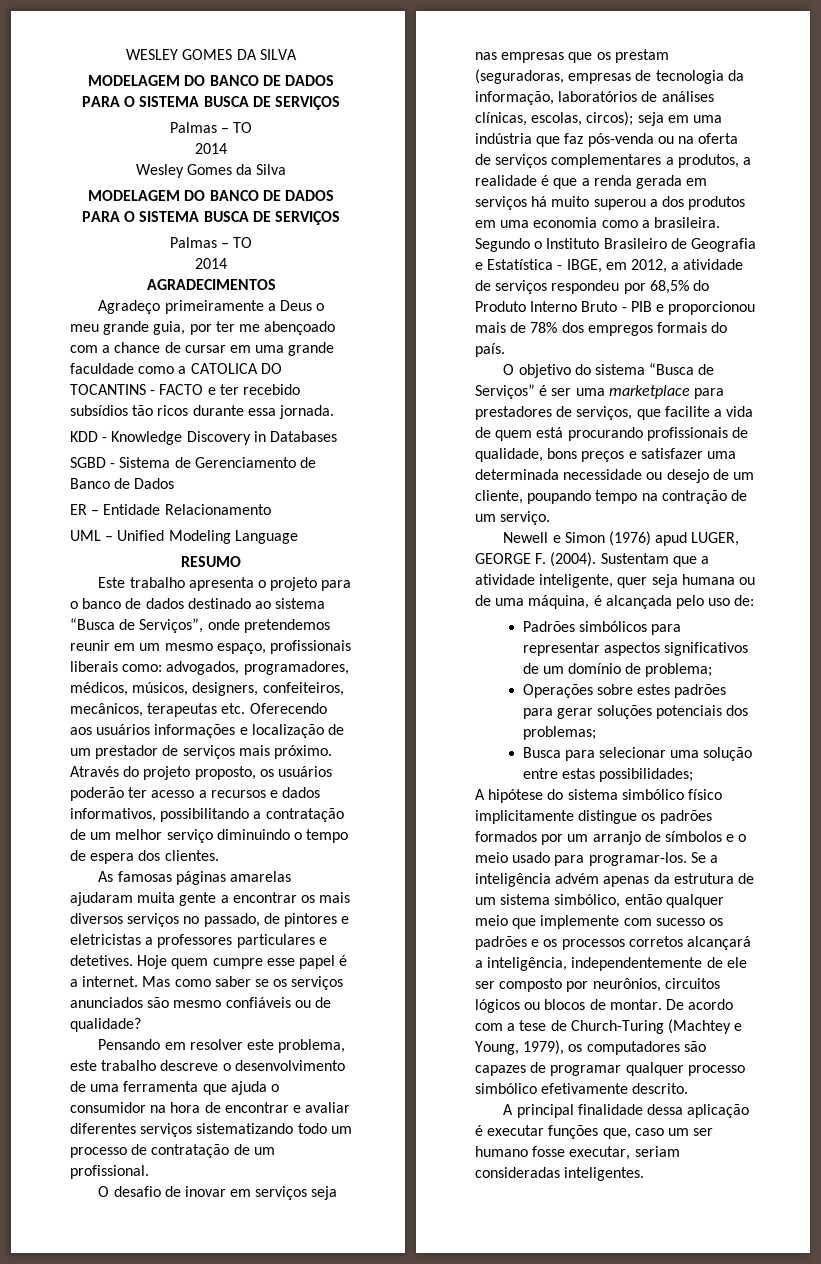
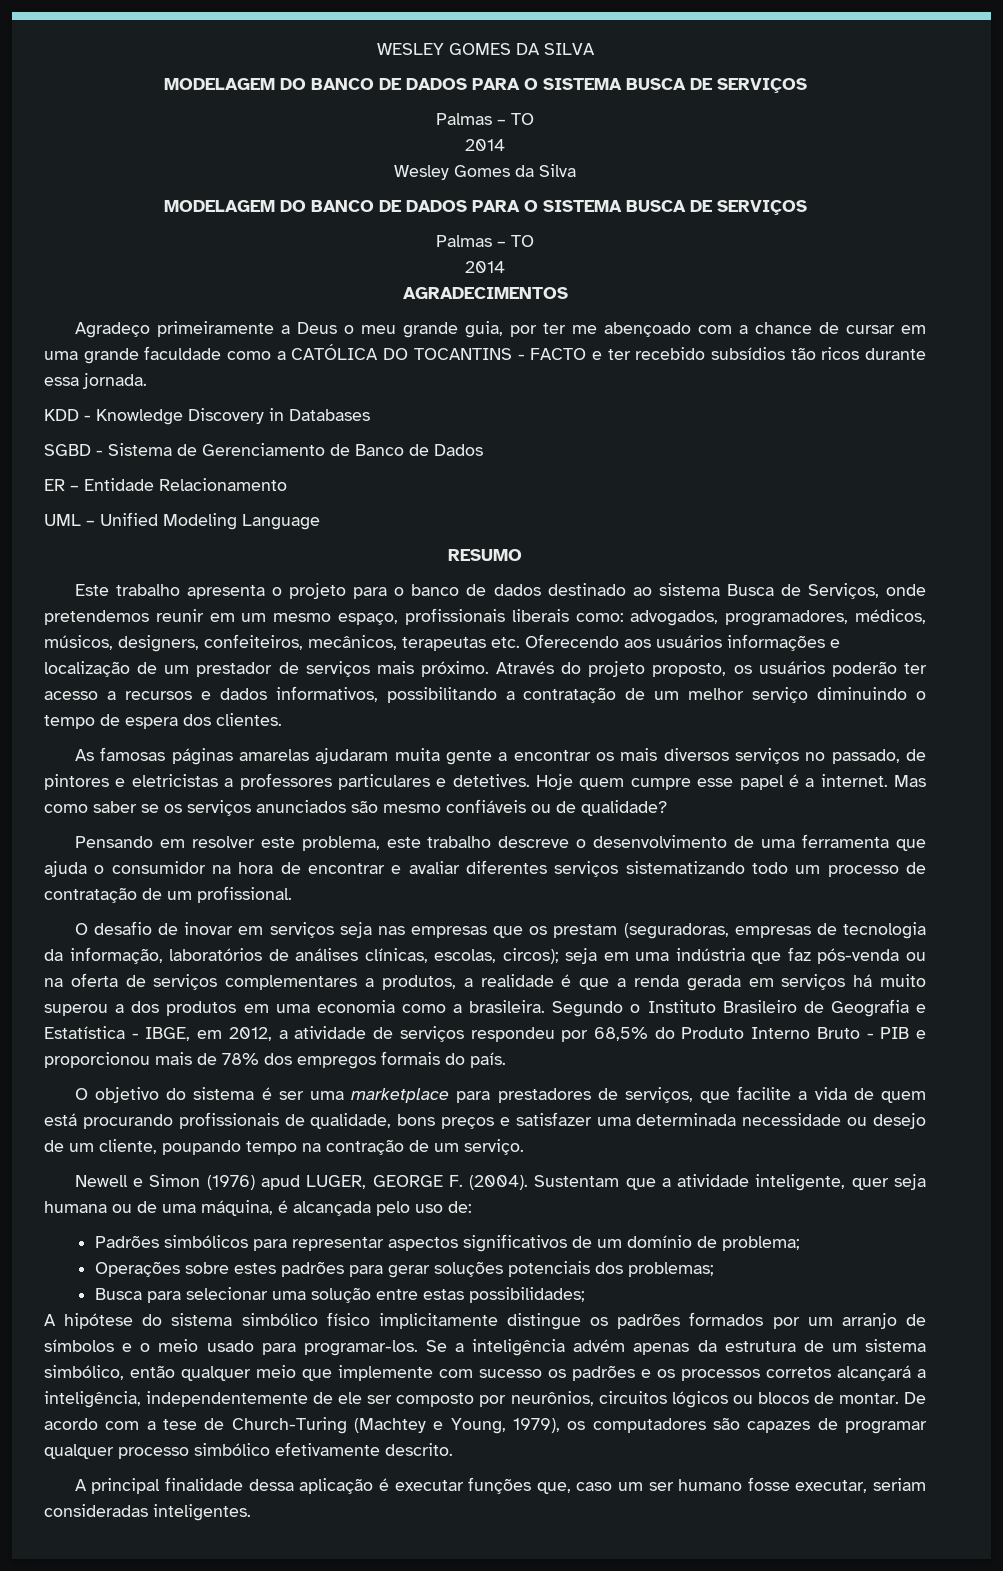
- Agradeço primeiramente a Deus o meu grande guia, por ter me abençoado com a chance de cursar em uma grande faculdade como a CATOLICA DO TOCANTINS - FACTO e ter recebido subsídios tão ricos durante essa jornada.
+ Agradeço primeiramente a Deus o meu grande guia, por ter me abençoado com a chance de cursar em uma grande faculdade como a CATÓLICA DO TOCANTINS - FACTO e ter recebido subsídios tão ricos durante essa jornada.
- Este trabalho apresenta o projeto para o banco de dados destinado ao sistema “Busca de Serviços”, onde pretendemos reunir em um mesmo espaço, profissionais liberais como: advogados, programadores, médicos, músicos, designers, confeiteiros, mecânicos, terapeutas etc. Oferecendo aos usuários informações e localização de um prestador de serviços mais próximo.
+ Este trabalho apresenta o projeto para o banco de dados destinado ao sistema Busca de Serviços, onde pretendemos reunir em um mesmo espaço, profissionais liberais como: advogados, programadores, médicos, músicos, designers, confeiteiros, mecânicos, terapeutas etc. Oferecendo aos usuários informações e localização de um prestador de serviços mais próximo.
- O objetivo do sistema “Busca de Serviços” é ser uma marketplace para prestadores de serviços, que facilite a vida de quem está procurando profissionais de qualidade, bons preços e satisfazer uma determinada necessidade ou desejo de um cliente, poupando tempo na contração de um serviço.
+ O objetivo do sistema é ser uma marketplace para prestadores de serviços, que facilite a vida de quem está procurando profissionais de qualidade, bons preços e satisfazer uma determinada necessidade ou desejo de um cliente, poupando tempo na contração de um serviço.

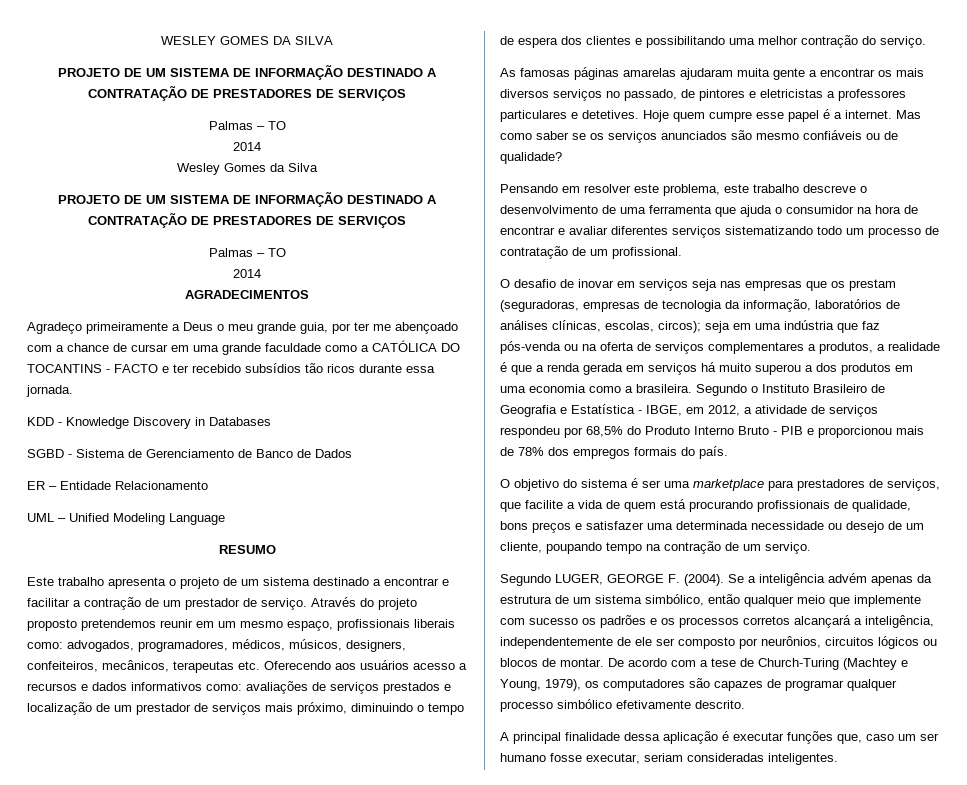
  WESLEY GOMES DA SILVA
- MODELAGEM DO BANCO DE DADOS PARA O SISTEMA BUSCA DE SERVIÇOS
+ PROJETO DE UM SISTEMA DE INFORMAÇÃO DESTINADO A CONTRATAÇÃO DE PRESTADORES DE SERVIÇOS
  Wesley Gomes da Silva
- MODELAGEM DO BANCO DE DADOS PARA O SISTEMA BUSCA DE SERVIÇOS
+ PROJETO DE UM SISTEMA DE INFORMAÇÃO DESTINADO A CONTRATAÇÃO DE PRESTADORES DE SERVIÇOS
- Este trabalho apresenta o projeto para o banco de dados destinado ao sistema Busca de Serviços, onde pretendemos reunir em um mesmo espaço, profissionais liberais como: advogados, programadores, médicos, músicos, designers, confeiteiros, mecânicos, terapeutas etc. Oferecendo aos usuários informações e localização de um prestador de serviços mais próximo. Através do projeto proposto, os usuários poderão ter acesso a recursos e dados informativos, possibilitando a contratação de um melhor serviço diminuindo o tempo de espera dos clientes.
+ Este trabalho apresenta o projeto de um sistema destinado a encontrar e facilitar a contração de um prestador de serviço. Através do projeto proposto pretendemos reunir em um mesmo espaço, profissionais liberais como: advogados, programadores, médicos, músicos, designers, confeiteiros, mecânicos, terapeutas etc. Oferecendo aos usuários acesso a recursos e dados informativos como: avaliações de serviços prestados e localização de um prestador de serviços mais próximo, diminuindo o tempo de espera dos clientes e possibilitando uma melhor contração do serviço.
- Newell e Simon (1976) apud LUGER, GEORGE F. (2004). Sustentam que a atividade inteligente, quer seja humana ou de uma máquina, é alcançada pelo uso de:
- Padrões simbólicos para representar aspectos significativos de um domínio de problema;
- Operações sobre estes padrões para gerar soluções potenciais dos problemas;
- Busca para selecionar uma solução entre estas possibilidades;
- A hipótese do sistema simbólico físico implicitamente distingue os padrões formados por um arranjo de símbolos e o meio usado para programar-los.
+ Segundo LUGER, GEORGE F. (2004).

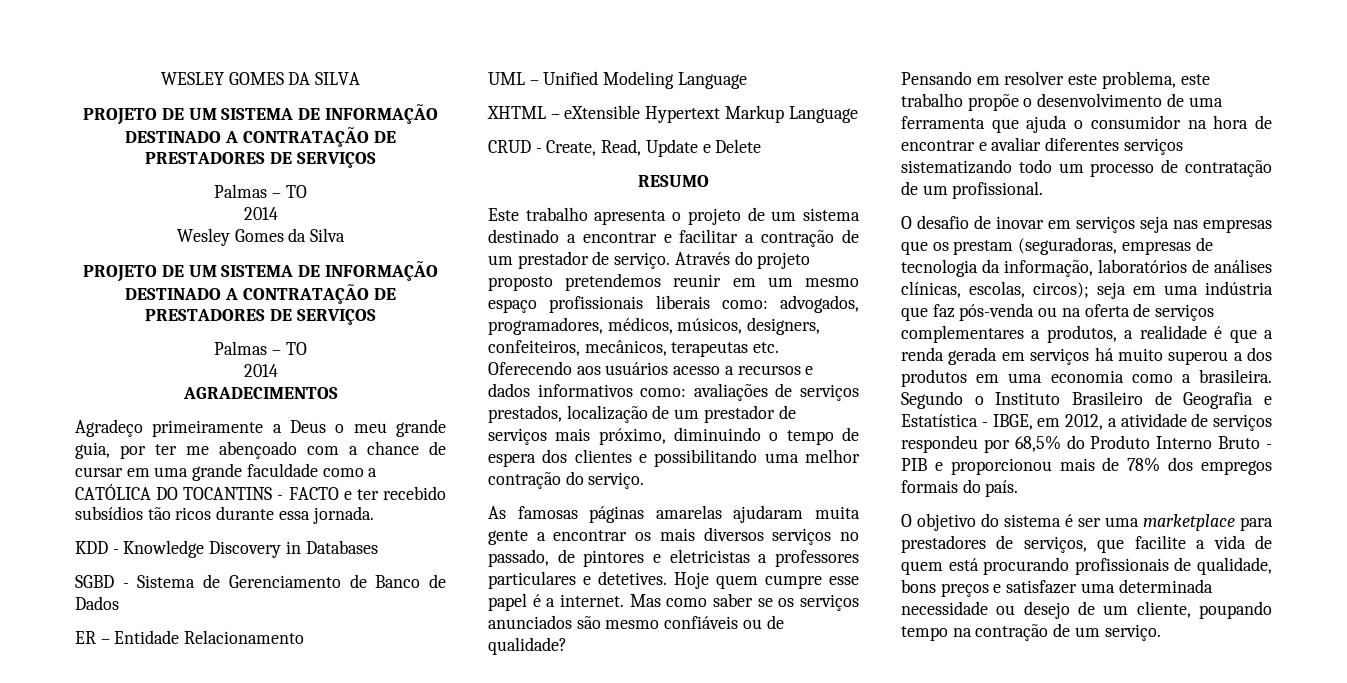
+ XHTML – eXtensible Hypertext Markup Language
+ CRUD - Create, Read, Update e Delete
- Através do projeto proposto pretendemos reunir em um mesmo espaço, profissionais liberais como: advogados, programadores, médicos, músicos, designers, confeiteiros, mecânicos, terapeutas etc. Oferecendo aos usuários acesso a recursos e dados informativos como: avaliações de serviços prestados e localização de um prestador de serviços mais próximo, diminuindo o tempo de espera dos clientes e possibilitando uma melhor contração do serviço.
+ Através do projeto proposto pretendemos reunir em um mesmo espaço profissionais liberais como: advogados, programadores, médicos, músicos, designers, confeiteiros, mecânicos, terapeutas etc. Oferecendo aos usuários acesso a recursos e dados informativos como: avaliações de serviços prestados, localização de um prestador de serviços mais próximo, diminuindo o tempo de espera dos clientes e possibilitando uma melhor contração do serviço.
- Pensando em resolver este problema, este trabalho descreve o desenvolvimento de uma ferramenta que ajuda o consumidor na hora de encontrar e avaliar diferentes serviços sistematizando todo um processo de contratação de um profissional.
+ Pensando em resolver este problema, este trabalho propõe o desenvolvimento de uma ferramenta que ajuda o consumidor na hora de encontrar e avaliar diferentes serviços sistematizando todo um processo de contratação de um profissional.
- Segundo LUGER, GEORGE F. (2004). Se a inteligência advém apenas da estrutura de um sistema simbólico, então qualquer meio que implemente com sucesso os padrões e os processos corretos alcançará a inteligência, independentemente de ele ser composto por neurônios, circuitos lógicos ou blocos de montar. De acordo com a tese de Church-Turing (Machtey e Young, 1979), os computadores são capazes de programar qualquer processo simbólico efetivamente descrito.
- A principal finalidade dessa aplicação é executar funções que, caso um ser humano fosse executar, seriam consideradas inteligentes.

